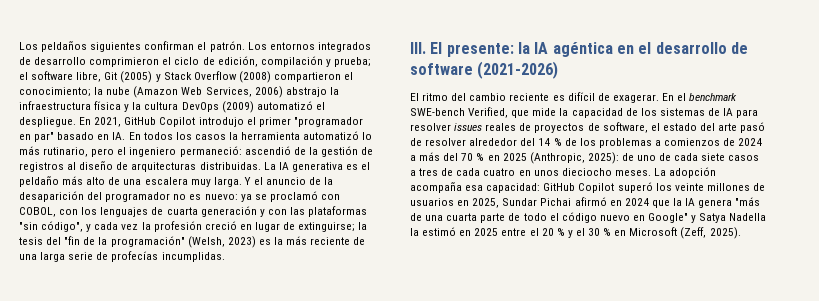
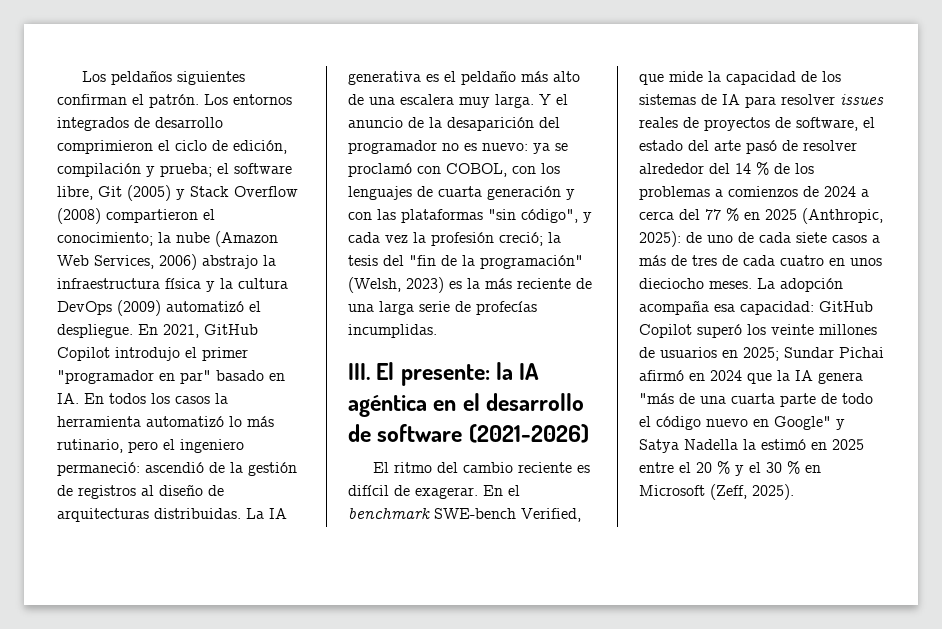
- Y el anuncio de la desaparición del programador no es nuevo: ya se proclamó con COBOL, con los lenguajes de cuarta generación y con las plataformas "sin código", y cada vez la profesión creció en lugar de extinguirse; la tesis del "fin de la programación" (Welsh, 2023) es la más reciente de una larga serie de profecías incumplidas.
+ Y el anuncio de la desaparición del programador no es nuevo: ya se proclamó con COBOL, con los lenguajes de cuarta generación y con las plataformas "sin código", y cada vez la profesión creció; la tesis del "fin de la programación" (Welsh, 2023) es la más reciente de una larga serie de profecías incumplidas.
- En el benchmark SWE-bench Verified, que mide la capacidad de los sistemas de IA para resolver issues reales de proyectos de software, el estado del arte pasó de resolver alrededor del 14 % de los problemas a comienzos de 2024 a más del 70 % en 2025 (Anthropic, 2025):
+ En el benchmark SWE-bench Verified, que mide la capacidad de los sistemas de IA para resolver issues reales de proyectos de software, el estado del arte pasó de resolver alrededor del 14 % de los problemas a comienzos de 2024 a cerca del 77 % en 2025 (Anthropic, 2025):
- de uno de cada siete casos a tres de cada cuatro en unos dieciocho meses.
+ de uno de cada siete casos a más de tres de cada cuatro en unos dieciocho meses.
- La adopción acompaña esa capacidad: GitHub Copilot superó los veinte millones de usuarios en 2025, Sundar Pichai afirmó en 2024 que la IA genera "más de una cuarta parte de todo el código nuevo en Google" y Satya Nadella la estimó en 2025 entre el 20 % y el 30 % en Microsoft (Zeff, 2025).
+ La adopción acompaña esa capacidad: GitHub Copilot superó los veinte millones de usuarios en 2025; Sundar Pichai afirmó en 2024 que la IA genera "más de una cuarta parte de todo el código nuevo en Google" y Satya Nadella la estimó en 2025 entre el 20 % y el 30 % en Microsoft (Zeff, 2025).

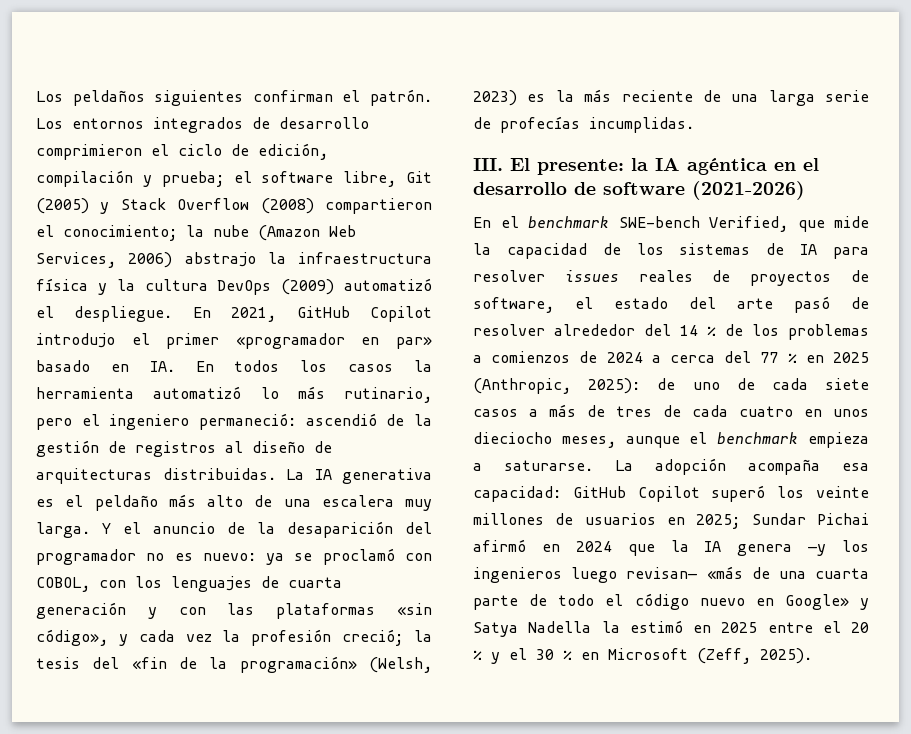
- En 2021, GitHub Copilot introdujo el primer "programador en par" basado en IA. En todos los casos la herramienta automatizó lo más rutinario, pero el ingeniero permaneció: ascendió de la gestión de registros al diseño de arquitecturas distribuidas.
+ En 2021, GitHub Copilot introdujo el primer «programador en par» basado en IA. En todos los casos la herramienta automatizó lo más rutinario, pero el ingeniero permaneció: ascendió de la gestión de registros al diseño de arquitecturas distribuidas.
- Y el anuncio de la desaparición del programador no es nuevo: ya se proclamó con COBOL, con los lenguajes de cuarta generación y con las plataformas "sin código", y cada vez la profesión creció; la tesis del "fin de la programación" (Welsh, 2023) es la más reciente de una larga serie de profecías incumplidas.
+ Y el anuncio de la desaparición del programador no es nuevo: ya se proclamó con COBOL, con los lenguajes de cuarta generación y con las plataformas «sin código», y cada vez la profesión creció; la tesis del «fin de la programación» (Welsh, 2023) es la más reciente de una larga serie de profecías incumplidas.
- El ritmo del cambio reciente es difícil de exagerar.
- de uno de cada siete casos a más de tres de cada cuatro en unos dieciocho meses.
+ de uno de cada siete casos a más de tres de cada cuatro en unos dieciocho meses, aunque el benchmark empieza a saturarse.
- La adopción acompaña esa capacidad: GitHub Copilot superó los veinte millones de usuarios en 2025; Sundar Pichai afirmó en 2024 que la IA genera "más de una cuarta parte de todo el código nuevo en Google" y Satya Nadella la estimó en 2025 entre el 20 % y el 30 % en Microsoft (Zeff, 2025).
+ La adopción acompaña esa capacidad: GitHub Copilot superó los veinte millones de usuarios en 2025; Sundar Pichai afirmó en 2024 que la IA genera —y los ingenieros luego revisan— «más de una cuarta parte de todo el código nuevo en Google» y Satya Nadella la estimó en 2025 entre el 20 % y el 30 % en Microsoft (Zeff, 2025).

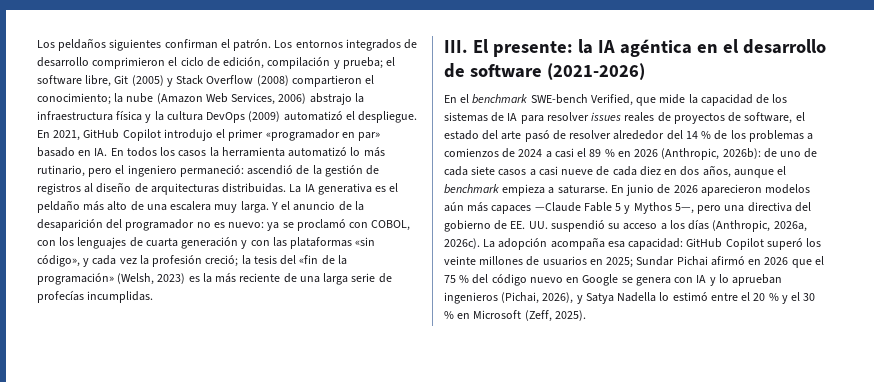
- En el benchmark SWE-bench Verified, que mide la capacidad de los sistemas de IA para resolver issues reales de proyectos de software, el estado del arte pasó de resolver alrededor del 14 % de los problemas a comienzos de 2024 a cerca del 77 % en 2025 (Anthropic, 2025): de uno de cada siete casos a más de tres de cada cuatro en unos dieciocho meses, aunque el benchmark empieza a saturarse.
+ En el benchmark SWE-bench Verified, que mide la capacidad de los sistemas de IA para resolver issues reales de proyectos de software, el estado del arte pasó de resolver alrededor del 14 % de los problemas a comienzos de 2024 a casi el 89 % en 2026 (Anthropic, 2026b): de uno de cada siete casos a casi nueve de cada diez en dos años, aunque el benchmark empieza a saturarse.
+ En junio de 2026 aparecieron modelos aún más capaces —Claude Fable 5 y Mythos 5—, pero una directiva del gobierno de EE. UU. suspendió su acceso a los días (Anthropic, 2026a, 2026c).
- La adopción acompaña esa capacidad: GitHub Copilot superó los veinte millones de usuarios en 2025; Sundar Pichai afirmó en 2024 que la IA genera —y los ingenieros luego revisan— «más de una cuarta parte de todo el código nuevo en Google» y Satya Nadella la estimó en 2025 entre el 20 % y el 30 % en Microsoft (Zeff, 2025).
+ La adopción acompaña esa capacidad: GitHub Copilot superó los veinte millones de usuarios en 2025; Sundar Pichai afirmó en 2026 que el 75 % del código nuevo en Google se genera con IA y lo aprueban ingenieros (Pichai, 2026), y Satya Nadella lo estimó entre el 20 % y el 30 % en Microsoft (Zeff, 2025).

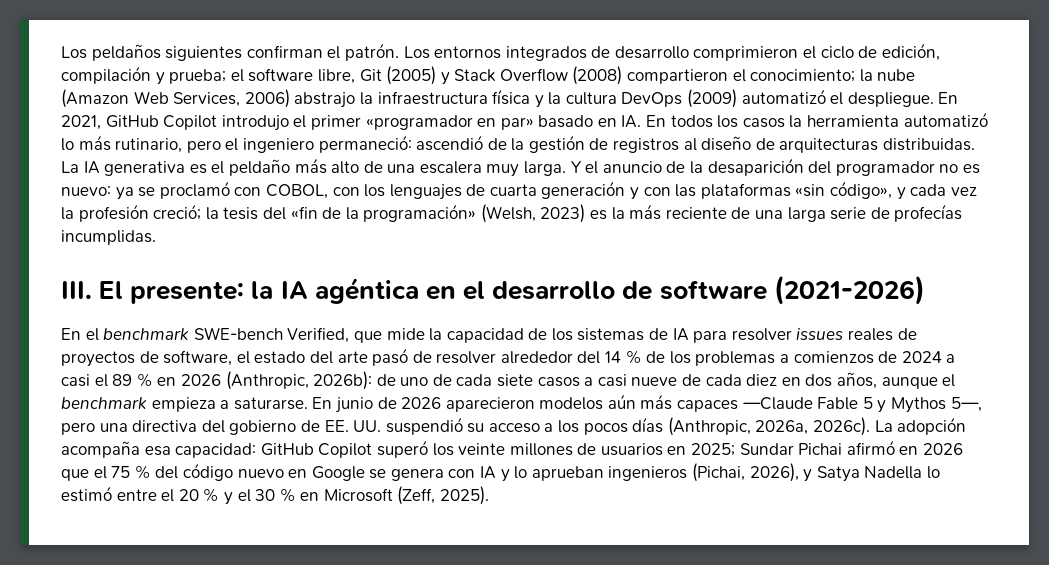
- En junio de 2026 aparecieron modelos aún más capaces —Claude Fable 5 y Mythos 5—, pero una directiva del gobierno de EE. UU. suspendió su acceso a los días (Anthropic, 2026a, 2026c).
+ En junio de 2026 aparecieron modelos aún más capaces —Claude Fable 5 y Mythos 5—, pero una directiva del gobierno de EE. UU. suspendió su acceso a los pocos días (Anthropic, 2026a, 2026c).

